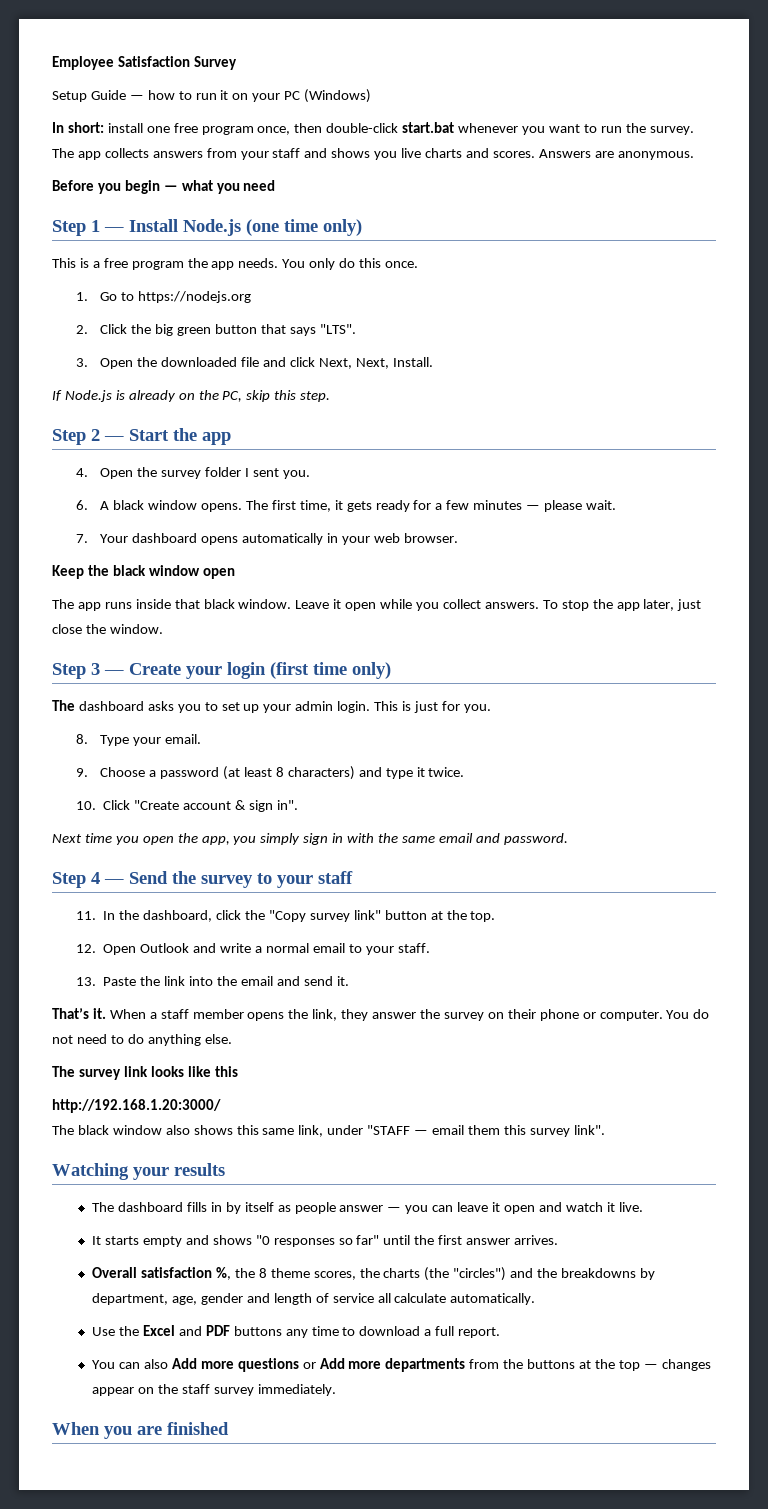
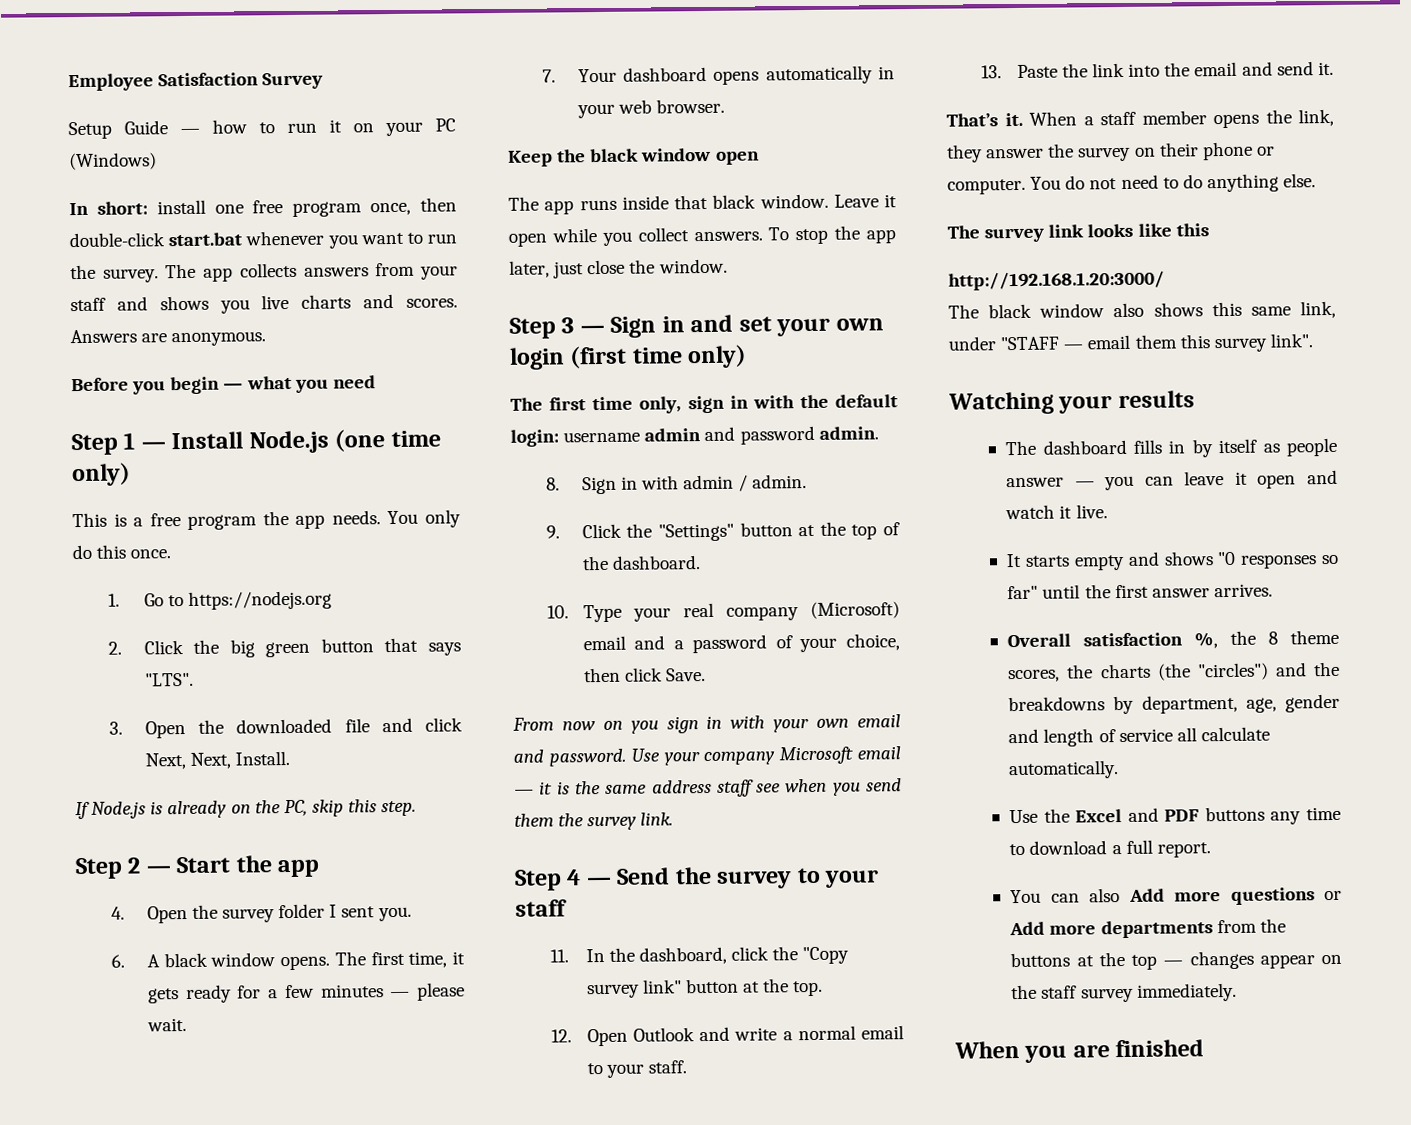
- Step 3 — Create your login (first time only)
+ Step 3 — Sign in and set your own login (first time only)
- The dashboard asks you to set up your admin login. This is just for you.
- 8. Type your email.
- 9. Choose a password (at least 8 characters) and type it twice.
- 10. Click "Create account & sign in".
- Next time you open the app, you simply sign in with the same email and password.
+ The first time only, sign in with the default login: username admin and password admin.
+ 8. Sign in with admin / admin.
+ 9. Click the "Settings" button at the top of the dashboard.
+ 10. Type your real company (Microsoft) email and a password of your choice, then click Save.
+ From now on you sign in with your own email and password. Use your company Microsoft email — it is the same address staff see when you send them the survey link.

